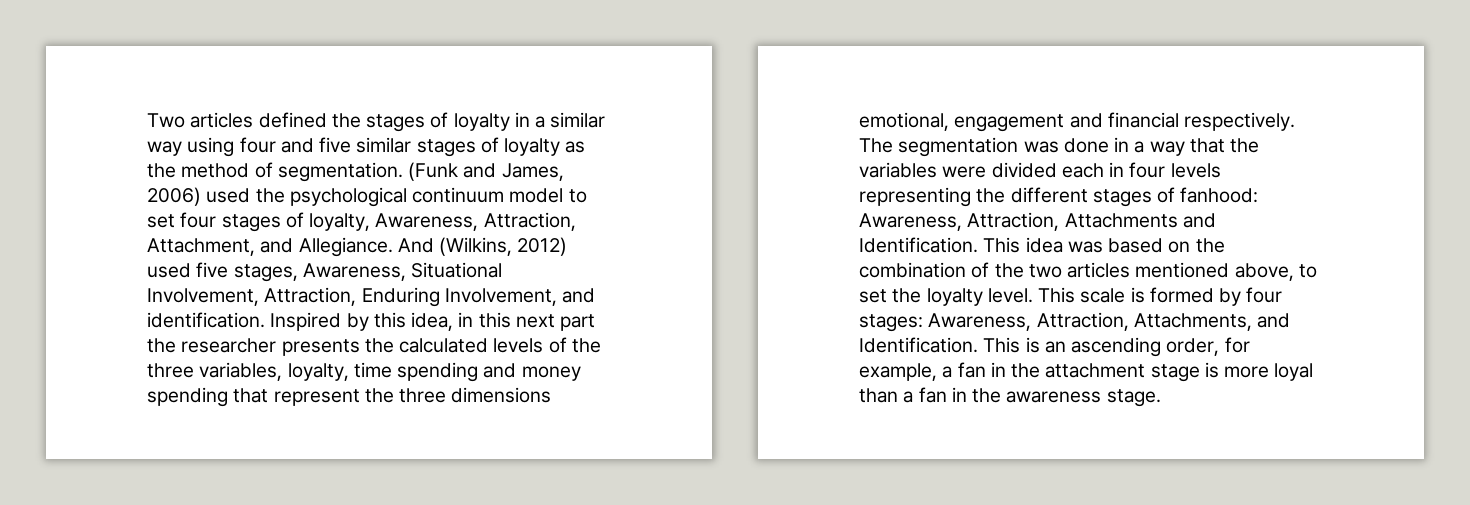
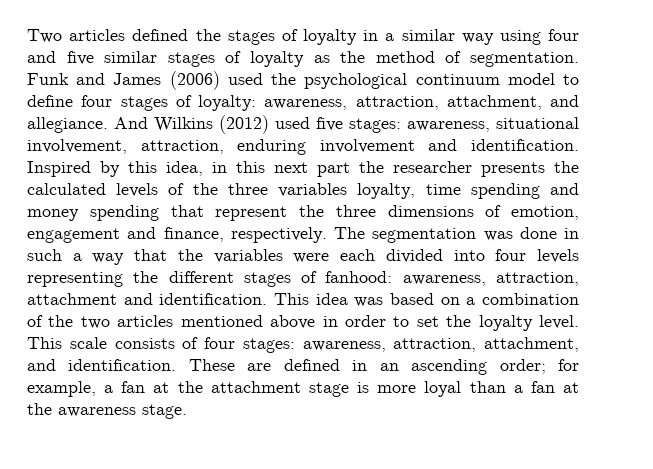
- (Funk and James, 2006) used the psychological continuum model to set four stages of loyalty, Awareness, Attraction, Attachment, and Allegiance. And (Wilkins, 2012) used five stages, Awareness, Situational Involvement, Attraction, Enduring Involvement, and identification.
+ Funk and James (2006) used the psychological continuum model to define four stages of loyalty: awareness, attraction, attachment, and allegiance. And Wilkins (2012) used five stages: awareness, situational involvement, attraction, enduring involvement and identification.
- Inspired by this idea, in this next part the researcher presents the calculated levels of the three variables, loyalty, time spending and money spending that represent the three dimensions emotional, engagement and financial respectively.
+ Inspired by this idea, in this next part the researcher presents the calculated levels of the three variables loyalty, time spending and money spending that represent the three dimensions of emotion, engagement and finance, respectively.
- The segmentation was done in a way that the variables were divided each in four levels representing the different stages of fanhood: Awareness, Attraction, Attachments and Identification.
+ The segmentation was done in such a way that the variables were each divided into four levels representing the different stages of fanhood: awareness, attraction, attachment and identification.
- This idea was based on the combination of the two articles mentioned above, to set the loyalty level.
+ This idea was based on a combination of the two articles mentioned above in order to set the loyalty level.
- This scale is formed by four stages: Awareness, Attraction, Attachments, and Identification. This is an ascending order, for example, a fan in the attachment stage is more loyal than a fan in the awareness stage.
+ This scale consists of four stages: awareness, attraction, attachment, and identification. These are defined in an ascending order; for example, a fan at the attachment stage is more loyal than a fan at the awareness stage.

